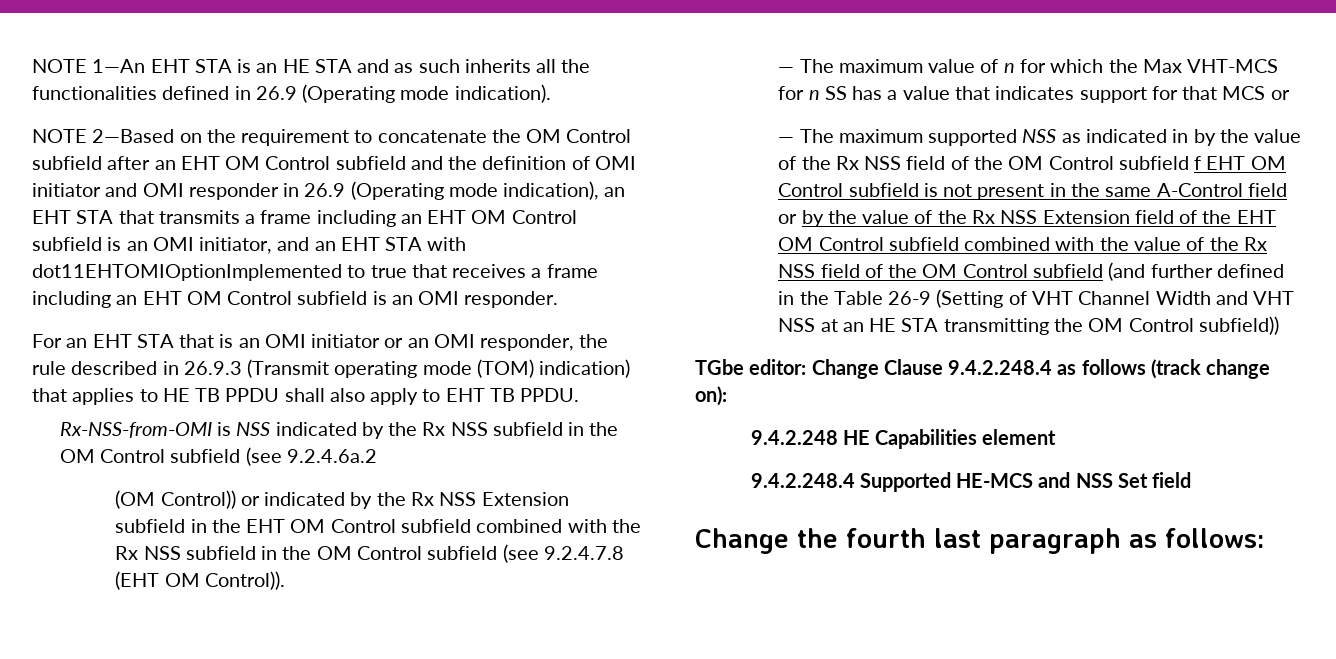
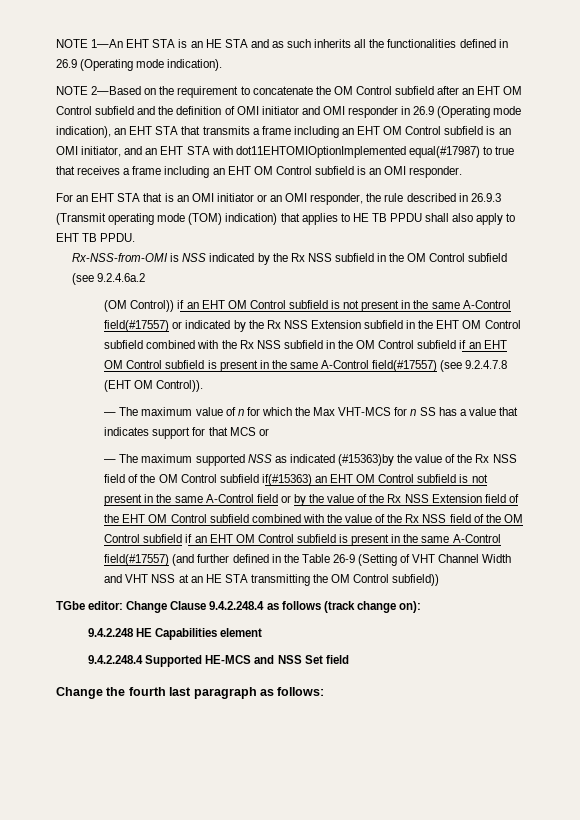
- NOTE 2—Based on the requirement to concatenate the OM Control subfield after an EHT OM Control subfield and the definition of OMI initiator and OMI responder in 26.9 (Operating mode indication), an EHT STA that transmits a frame including an EHT OM Control subfield is an OMI initiator, and an EHT STA with dot11EHTOMIOptionImplemented to true that receives a frame including an EHT OM Control subfield is an OMI responder.
+ NOTE 2—Based on the requirement to concatenate the OM Control subfield after an EHT OM Control subfield and the definition of OMI initiator and OMI responder in 26.9 (Operating mode indication), an EHT STA that transmits a frame including an EHT OM Control subfield is an OMI initiator, and an EHT STA with dot11EHTOMIOptionImplemented equal(#17987) to true that receives a frame including an EHT OM Control subfield is an OMI responder.
- (OM Control)) or indicated by the Rx NSS Extension subfield in the EHT OM Control subfield combined with the Rx NSS subfield in the OM Control subfield (see 9.2.4.7.8 (EHT OM Control)).
+ (OM Control)) if an EHT OM Control subfield is not present in the same A-Control field(#17557) or indicated by the Rx NSS Extension subfield in the EHT OM Control subfield combined with the Rx NSS subfield in the OM Control subfield if an EHT OM Control subfield is present in the same A-Control field(#17557) (see 9.2.4.7.8 (EHT OM Control)).
- — The maximum supported NSS as indicated in by the value of the Rx NSS field of the OM Control subfield f EHT OM Control subfield is not present in the same A-Control field or by the value of the Rx NSS Extension field of the EHT OM Control subfield combined with the value of the Rx NSS field of the OM Control subfield (and further defined in the Table 26-9 (Setting of VHT Channel Width and VHT NSS at an HE STA transmitting the OM Control subfield))
+ — The maximum supported NSS as indicated (#15363)by the value of the Rx NSS field of the OM Control subfield if(#15363) an EHT OM Control subfield is not present in the same A-Control field or by the value of the Rx NSS Extension field of the EHT OM Control subfield combined with the value of the Rx NSS field of the OM Control subfield if an EHT OM Control subfield is present in the same A-Control field(#17557) (and further defined in the Table 26-9 (Setting of VHT Channel Width and VHT NSS at an HE STA transmitting the OM Control subfield))

